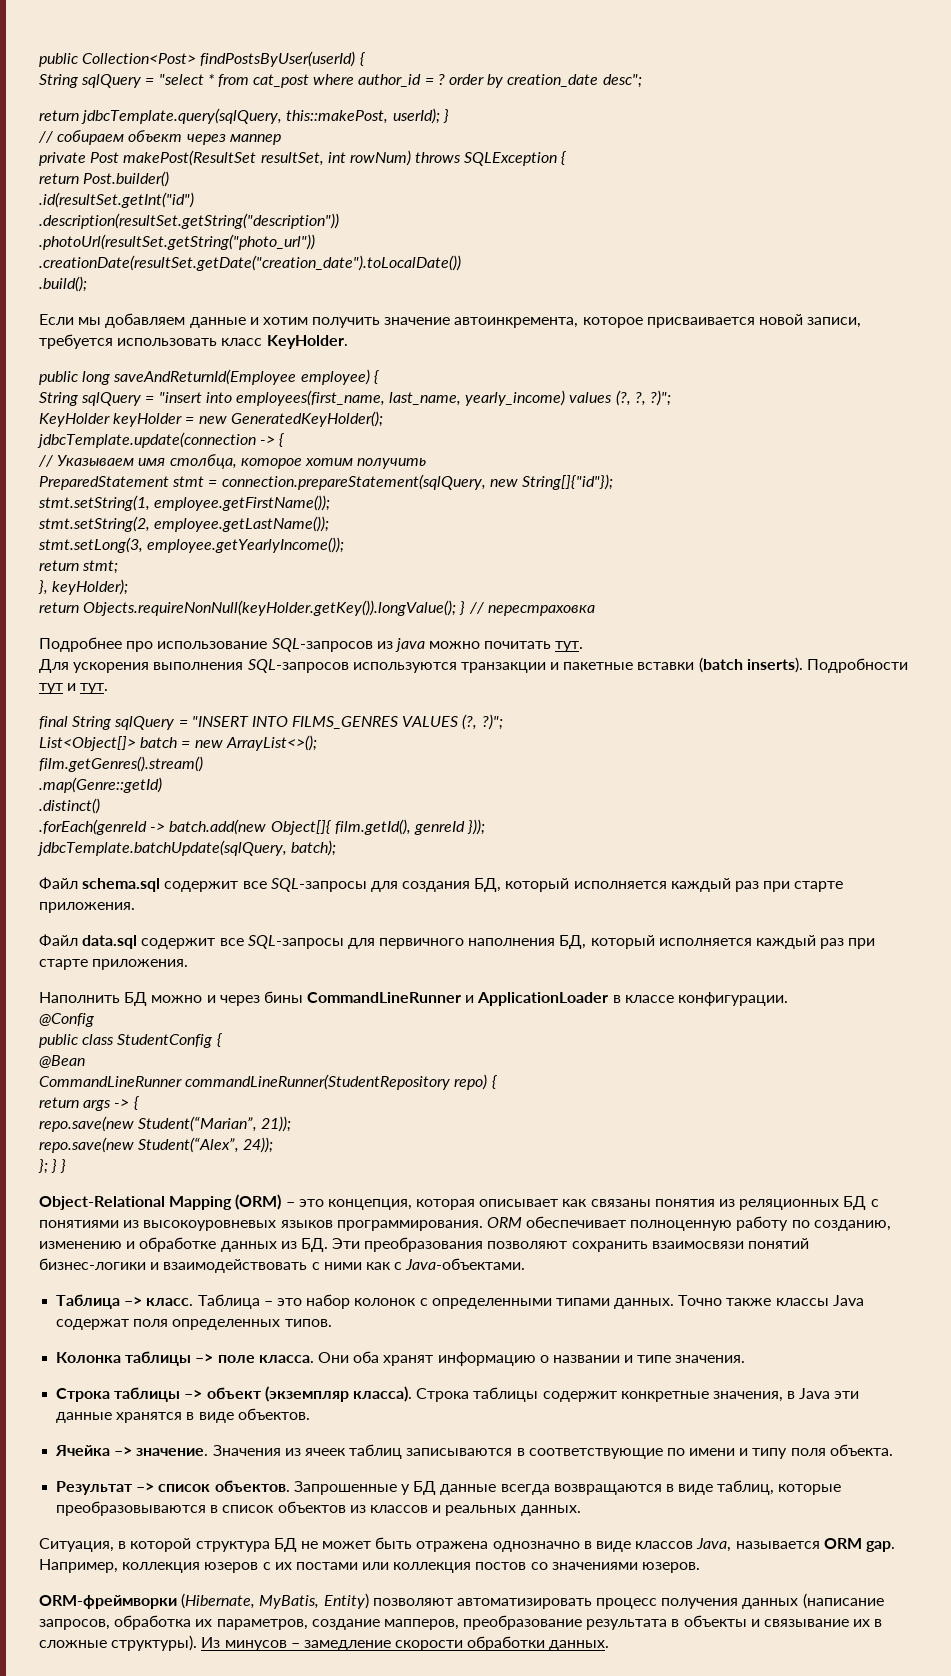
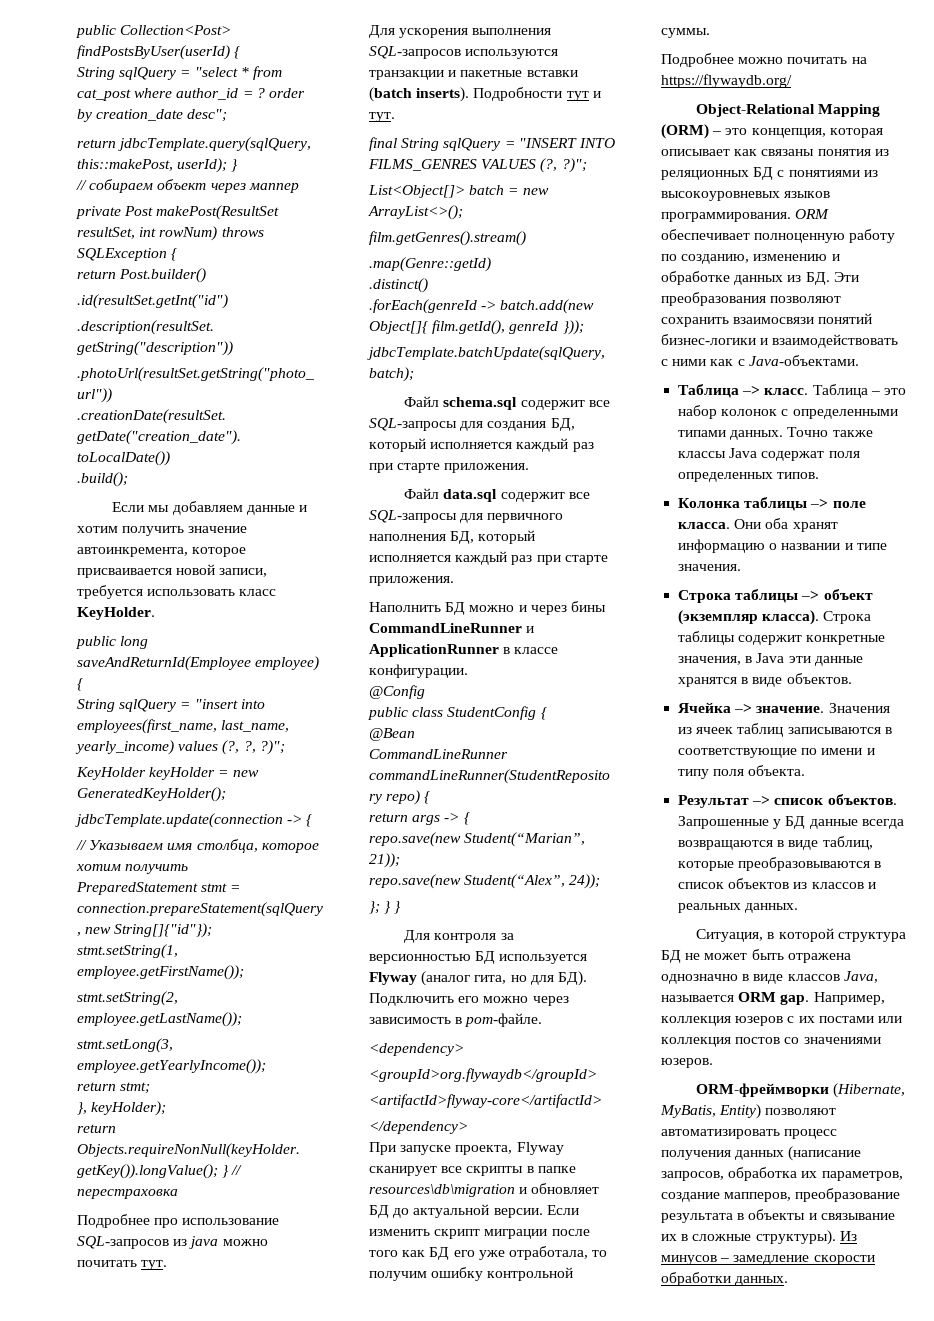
- Наполнить БД можно и через бины CommandLineRunner и ApplicationLoader в классе конфигурации.
+ Наполнить БД можно и через бины CommandLineRunner и ApplicationRunner в классе конфигурации.
+ Для контроля за версионностью БД используется Flyway (аналог гита, но для БД). Подключить его можно через зависимость в pom-файле.
+ <dependency>
+ <groupId>org.flywaydb</groupId>
+ <artifactId>flyway-core</artifactId>
+ </dependency>
+ При запуске проекта, Flyway сканирует все скрипты в папке resources\db\migration и обновляет БД до актуальной версии. Если изменить скрипт миграции после того как БД его уже отработала, то получим ошибку контрольной суммы.
+ Подробнее можно почитать на https://flywaydb.org/

